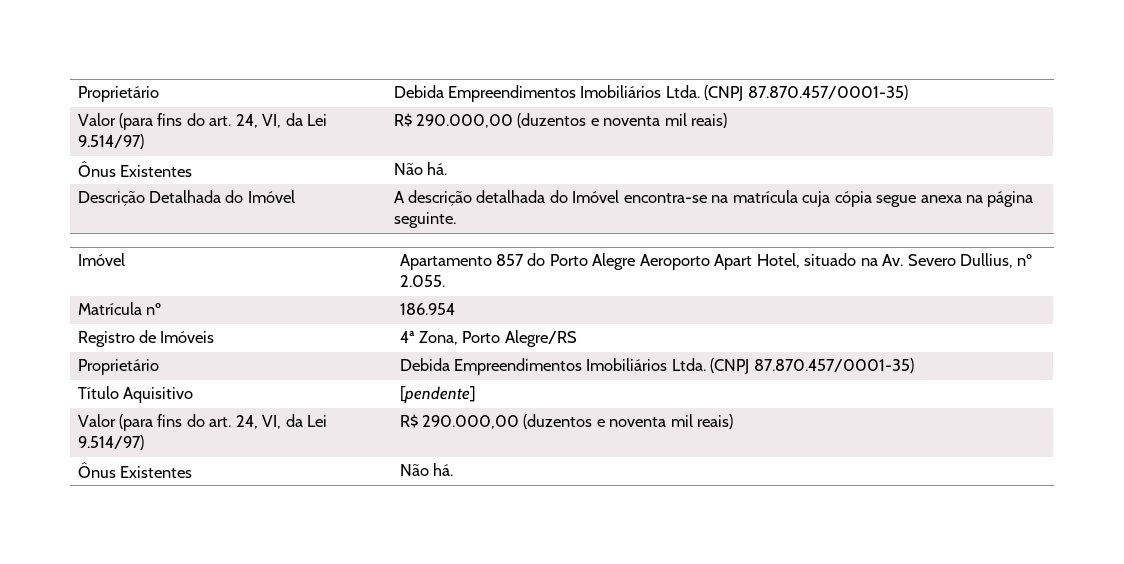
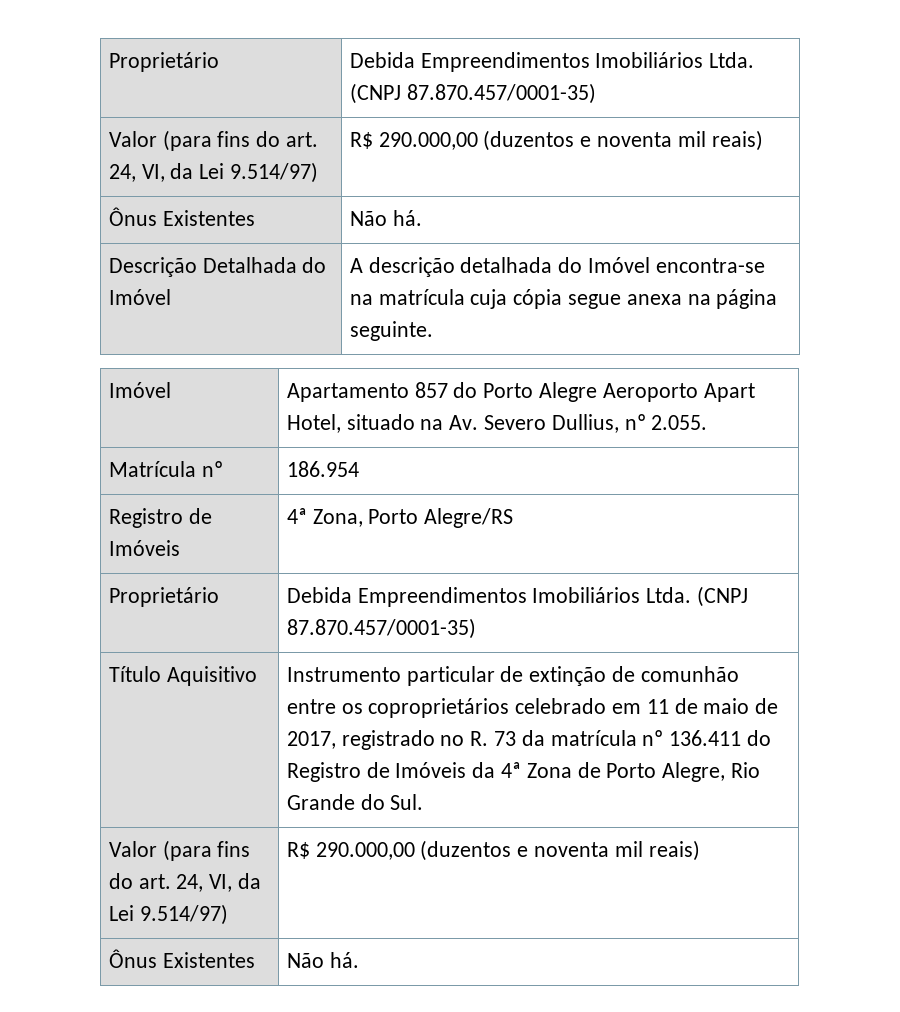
- Título Aquisitivo | [pendente]
+ Título Aquisitivo | Instrumento particular de extinção de comunhão entre os coproprietários celebrado em 11 de maio de 2017, registrado no R. 73 da matrícula nº 136.411 do Registro de Imóveis da 4ª Zona de Porto Alegre, Rio Grande do Sul.

